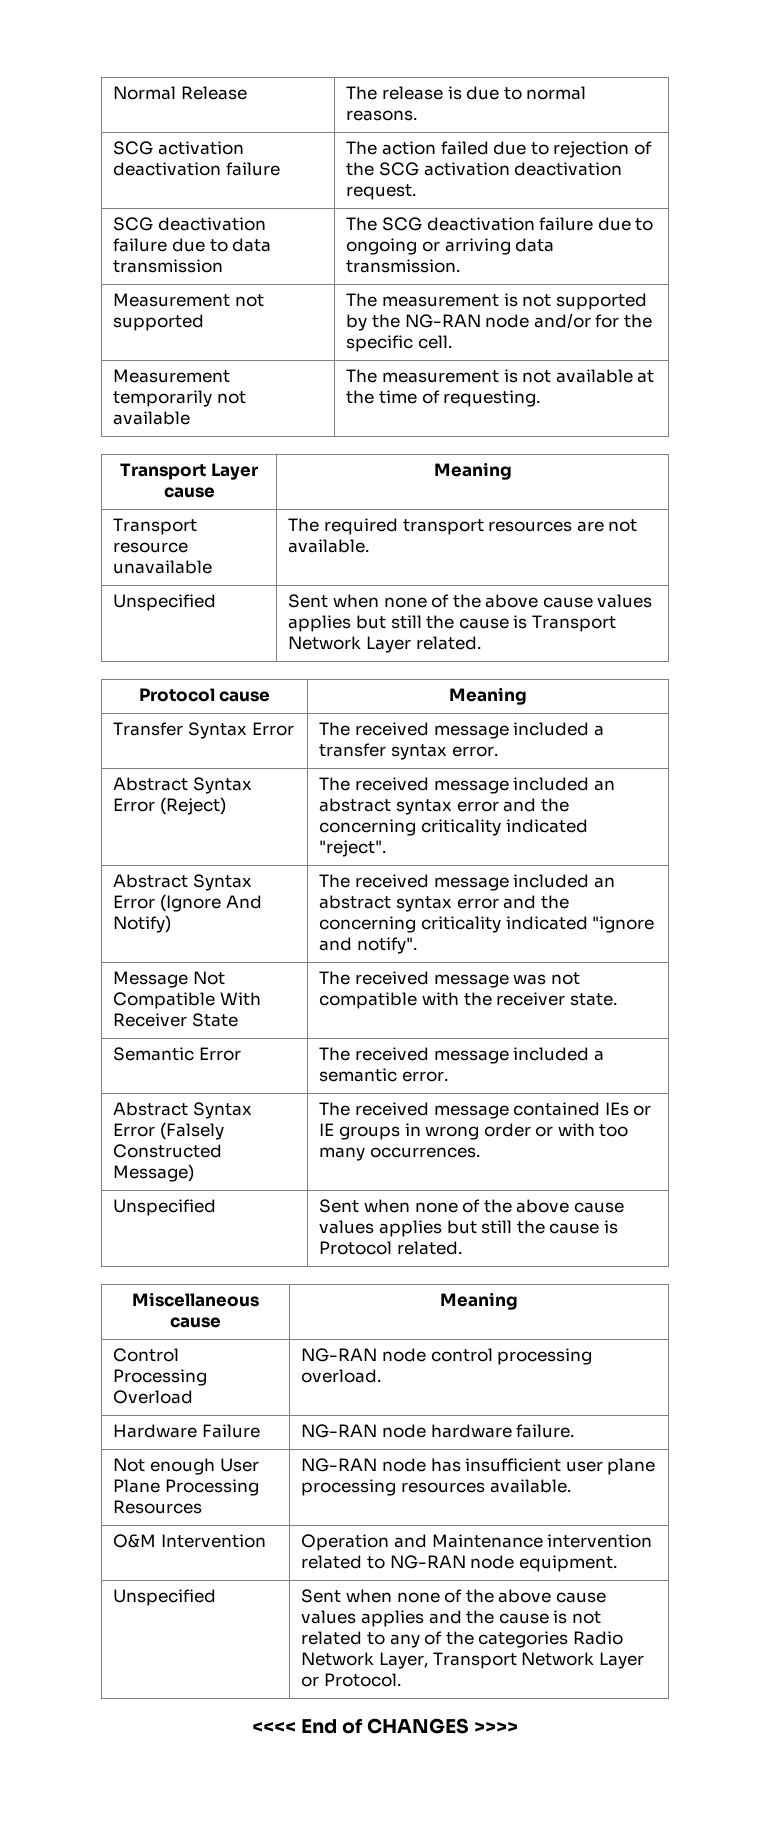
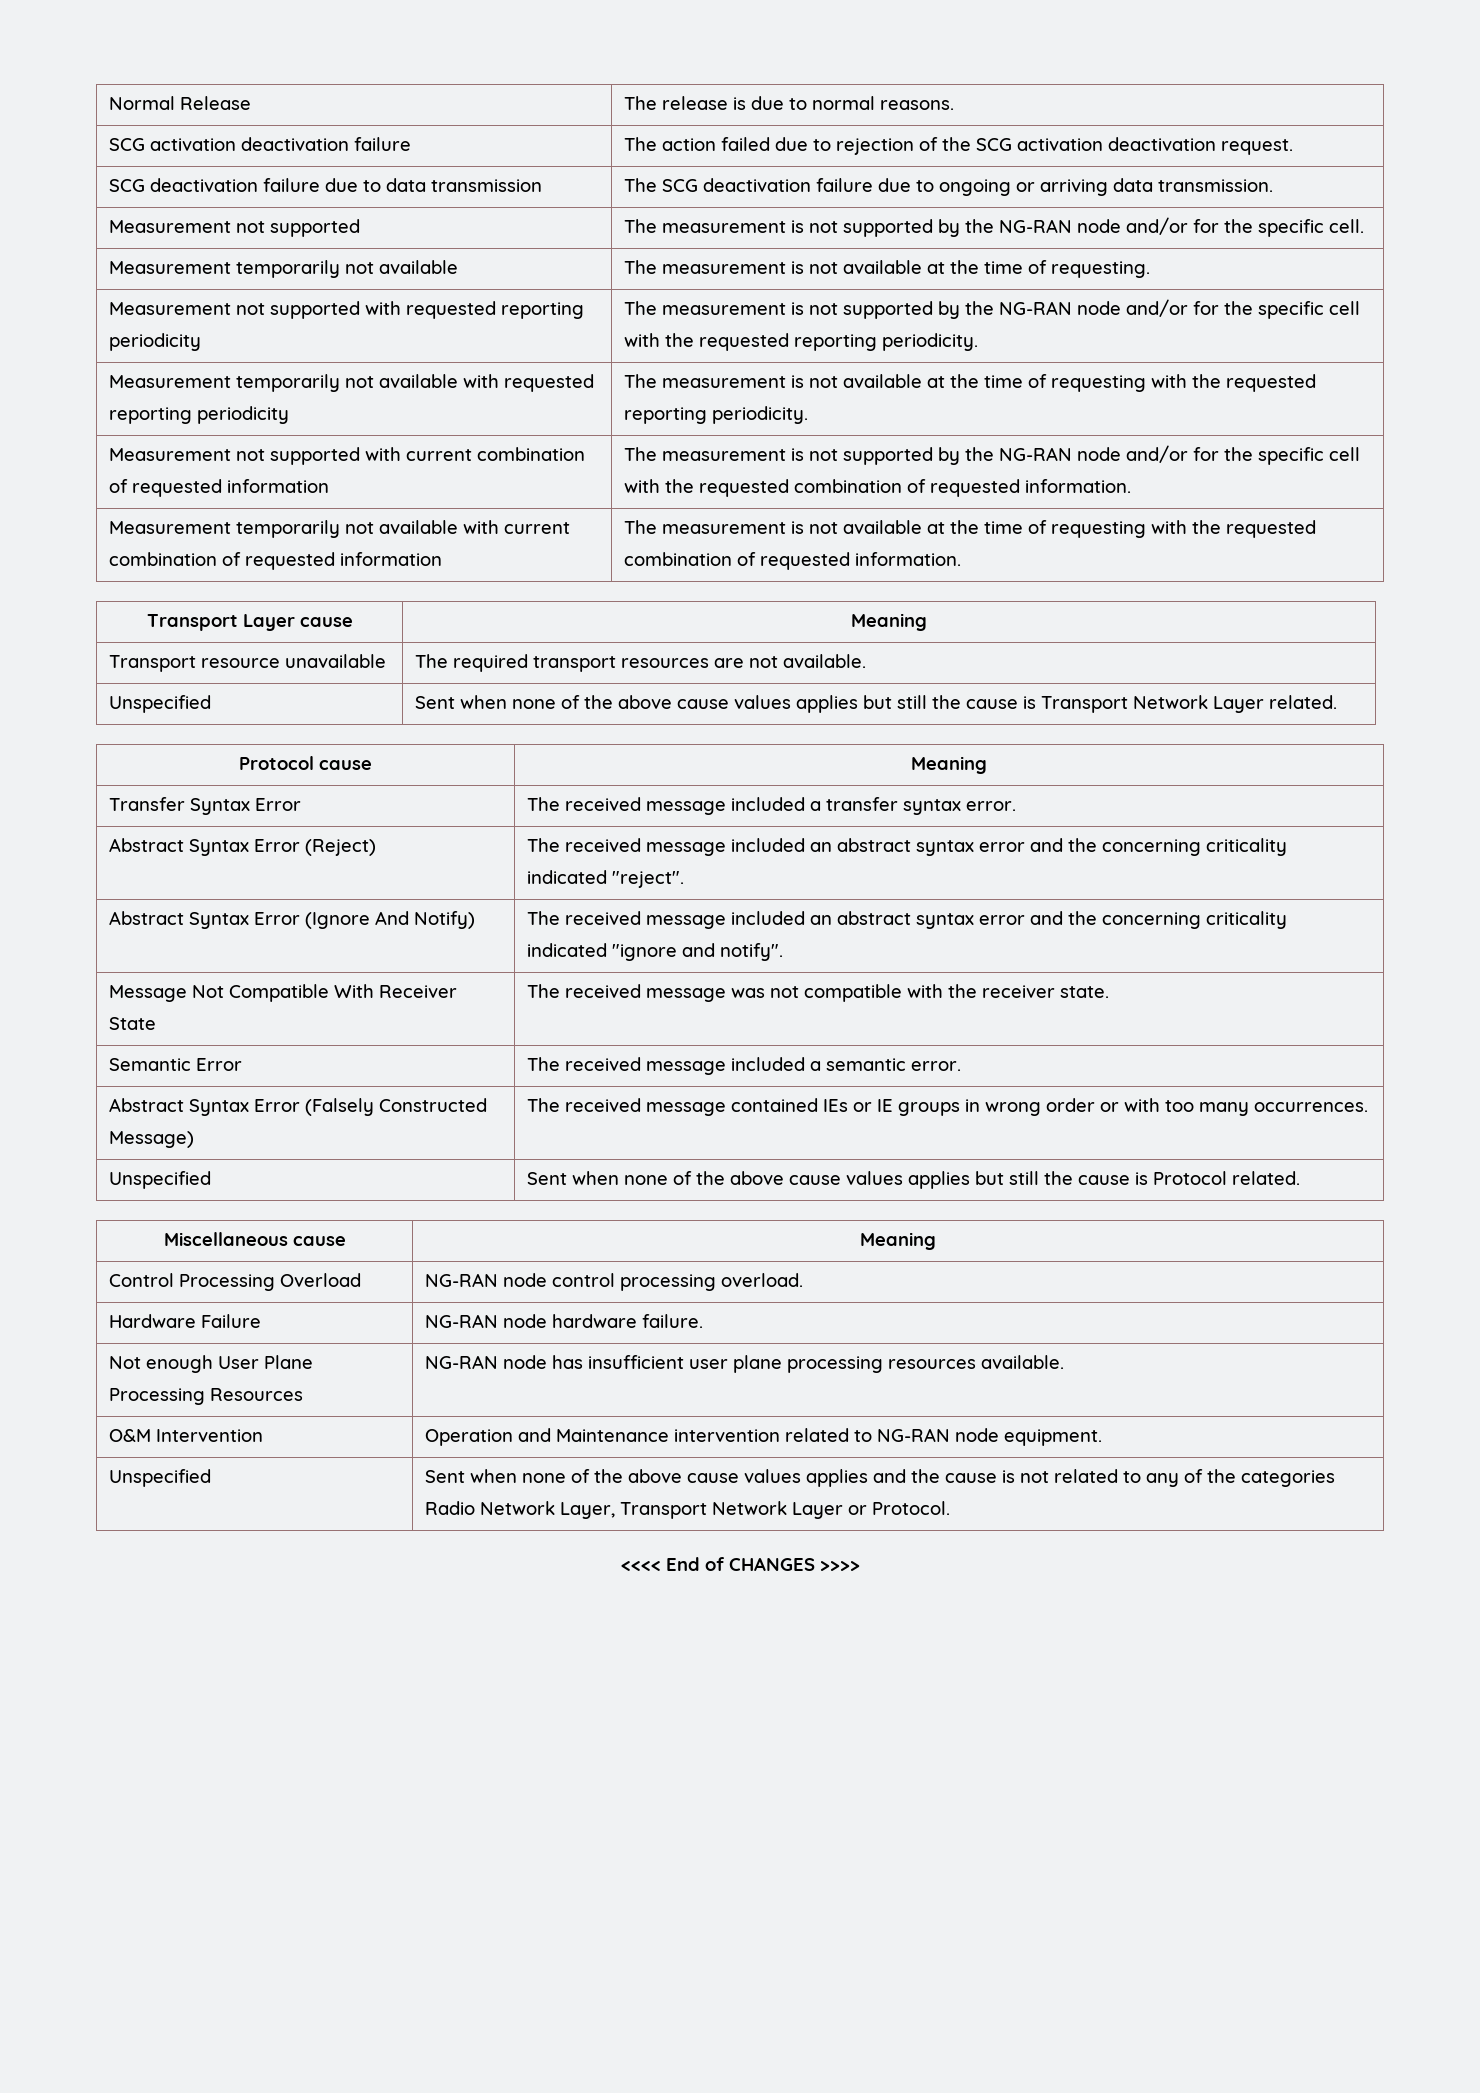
+ Measurement not supported with requested reporting periodicity | The measurement is not supported by the NG-RAN node and/or for the specific cell with the requested reporting periodicity.
+ Measurement temporarily not available with requested reporting periodicity | The measurement is not available at the time of requesting with the requested reporting periodicity.
+ Measurement not supported with current combination of requested information | The measurement is not supported by the NG-RAN node and/or for the specific cell with the requested combination of requested information.
+ Measurement temporarily not available with current combination of requested information | The measurement is not available at the time of requesting with the requested combination of requested information.

